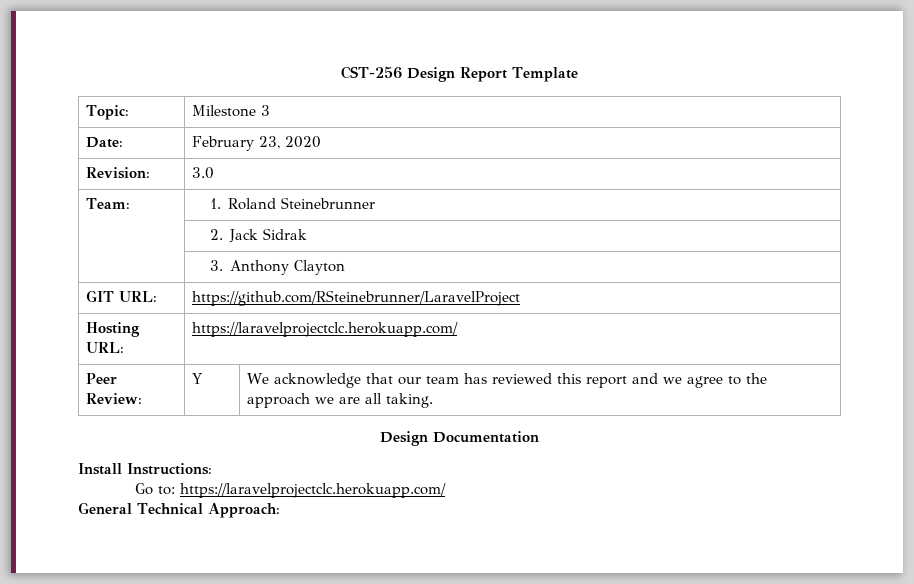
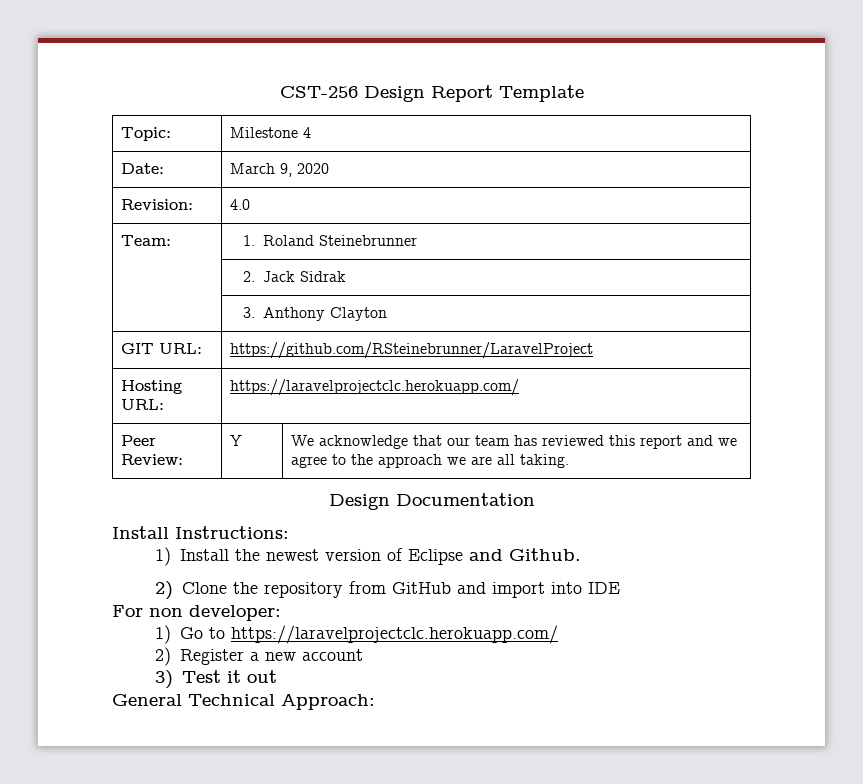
- Topic: | Milestone 3
+ Topic: | Milestone 4
- Date: | February 23, 2020
+ Date: | March 9, 2020
- Revision: | 3.0
+ Revision: | 4.0
- Go to: https://laravelprojectclc.herokuapp.com/
+ 1) Install the newest version of Eclipse and Github.
+ 2) Clone the repository from GitHub and import into IDE
+ For non developer:
+ 1) Go to https://laravelprojectclc.herokuapp.com/
+ 2) Register a new account
+ 3) Test it out

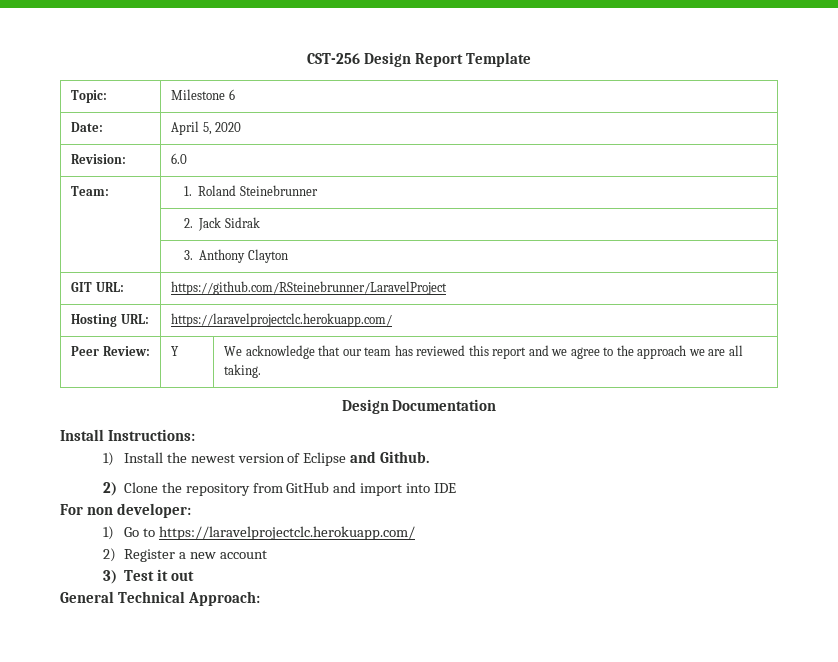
- Topic: | Milestone 4
+ Topic: | Milestone 6
- Date: | March 9, 2020
+ Date: | April 5, 2020
- Revision: | 4.0
+ Revision: | 6.0

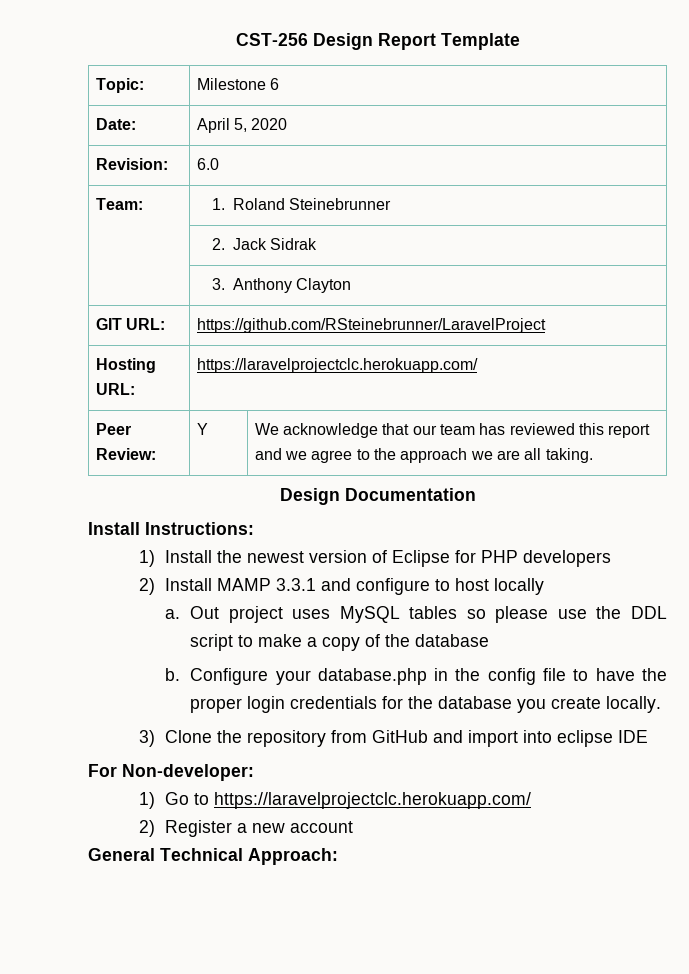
- 1) Install the newest version of Eclipse and Github.
- 2) Clone the repository from GitHub and import into IDE
+ 1) Install the newest version of Eclipse for PHP developers
+ 2) Install MAMP 3.3.1 and configure to host locally
+ a. Out project uses MySQL tables so please use the DDL script to make a copy of the database
+ b. Configure your database.php in the config file to have the proper login credentials for the database you create locally.
+ 3) Clone the repository from GitHub and import into eclipse IDE
- For non developer:
+ For Non-developer:
- 3) Test it out

